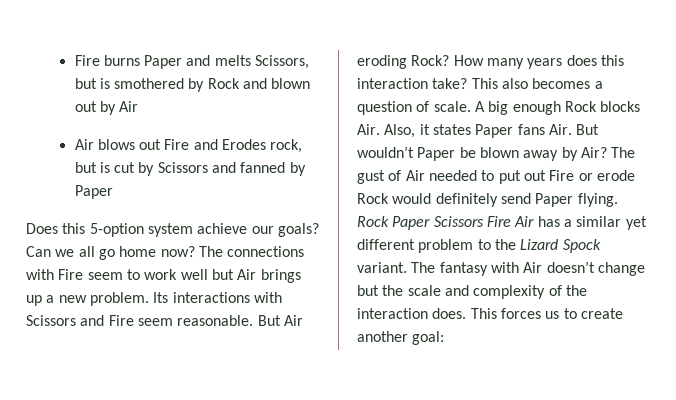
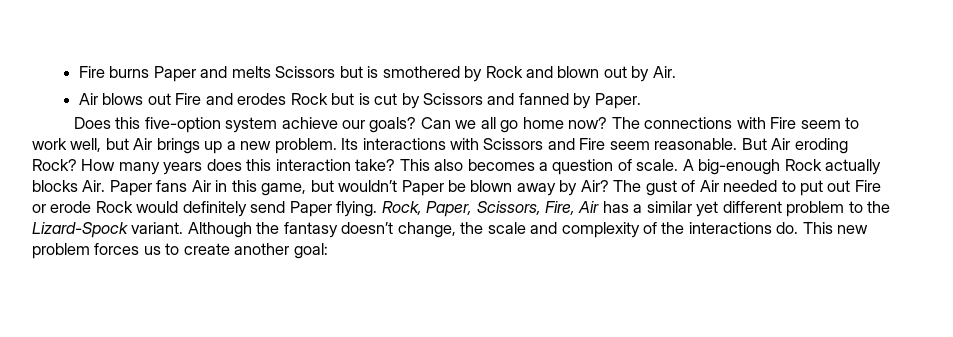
- Fire burns Paper and melts Scissors, but is smothered by Rock and blown out by Air
+ Fire burns Paper and melts Scissors but is smothered by Rock and blown out by Air.
- Air blows out Fire and Erodes rock, but is cut by Scissors and fanned by Paper
+ Air blows out Fire and erodes Rock but is cut by Scissors and fanned by Paper.
- Does this 5-option system achieve our goals?
+ Does this five-option system achieve our goals?
- The connections with Fire seem to work well but Air brings up a new problem.
+ The connections with Fire seem to work well, but Air brings up a new problem.
- A big enough Rock blocks Air. Also, it states Paper fans Air. But wouldn’t Paper be blown away by Air?
+ A big-enough Rock actually blocks Air. Paper fans Air in this game, but wouldn’t Paper be blown away by Air?
- Rock Paper Scissors Fire Air has a similar yet different problem to the Lizard Spock variant. The fantasy with Air doesn’t change but the scale and complexity of the interaction does. This forces us to create another goal:
+ Rock, Paper, Scissors, Fire, Air has a similar yet different problem to the Lizard-Spock variant. Although the fantasy doesn’t change, the scale and complexity of the interactions do. This new problem forces us to create another goal:

